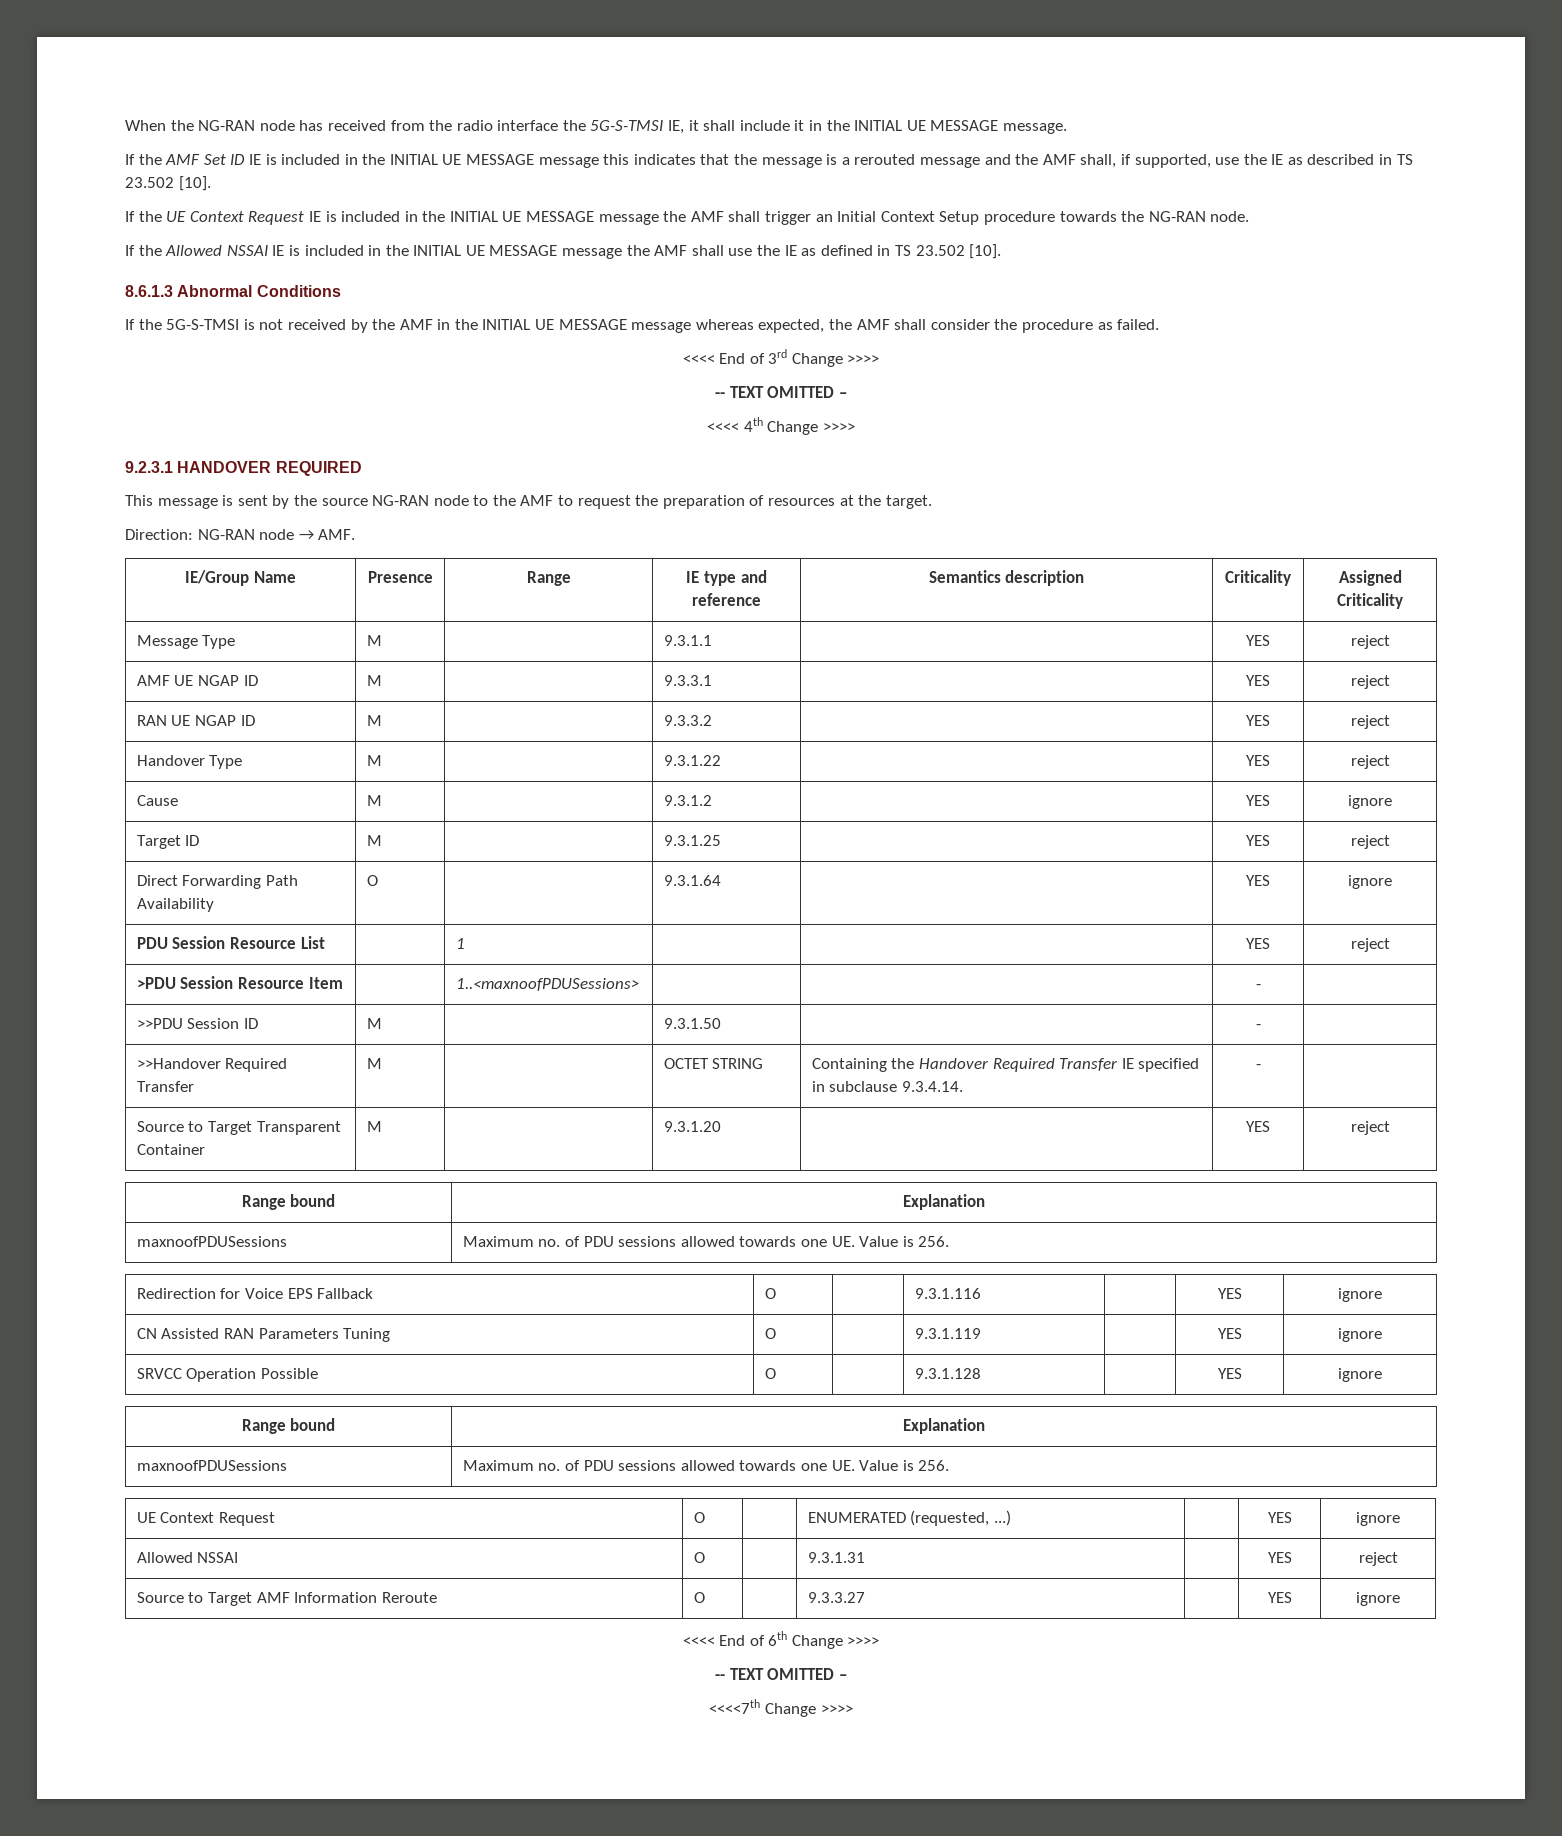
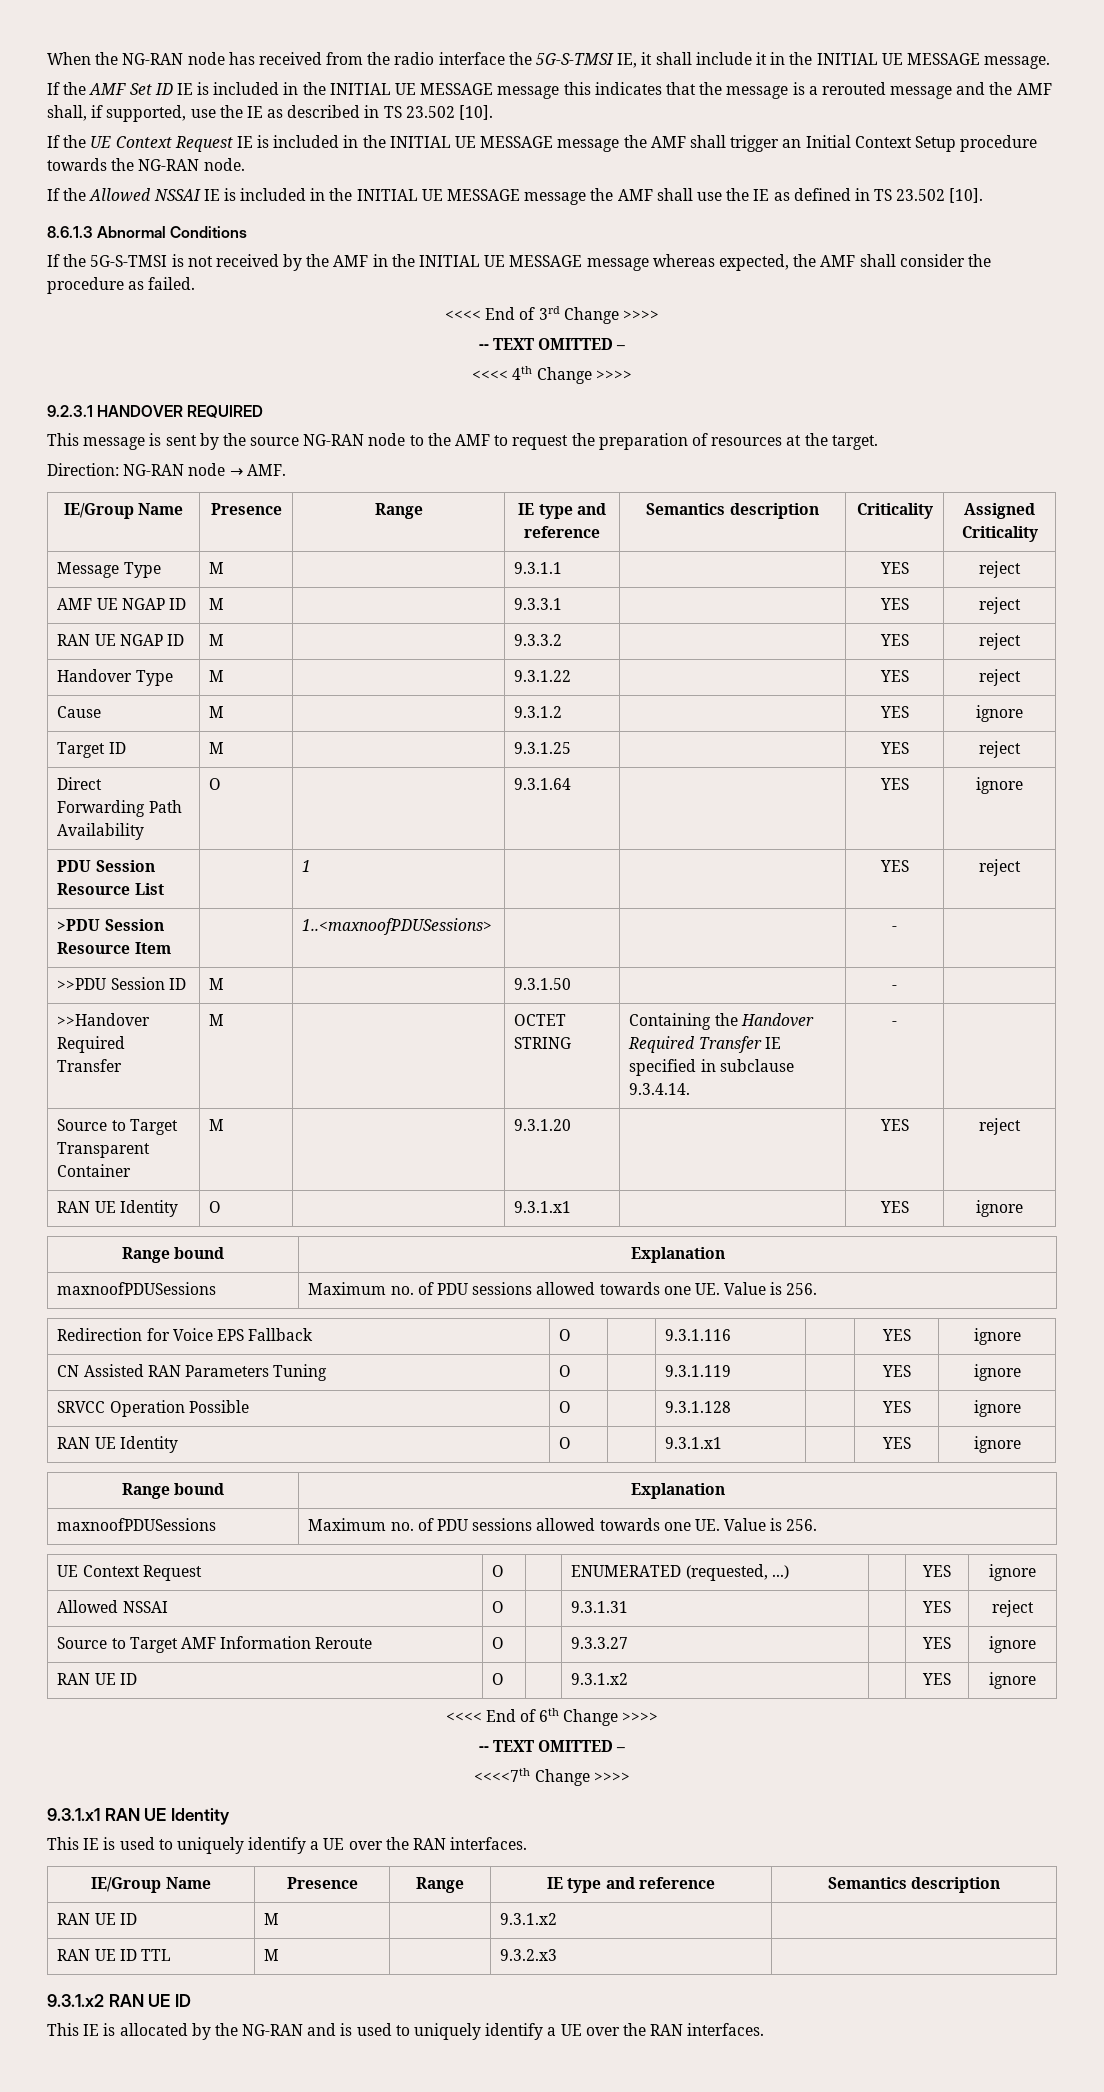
  Source to Target Transparent Container | M | | 9.3.1.20 | | YES | reject
+ RAN UE Identity | O | | 9.3.1.x1 | | YES | ignore
  SRVCC Operation Possible | O | | 9.3.1.128 | | YES | ignore
+ RAN UE Identity | O | | 9.3.1.x1 | | YES | ignore
+ RAN UE ID | O | | 9.3.1.x2 | | YES | ignore
+ 9.3.1.x1 RAN UE Identity
+ This IE is used to uniquely identify a UE over the RAN interfaces.
+ IE/Group Name | Presence | Range | IE type and reference | Semantics description
+ RAN UE ID | M | | 9.3.1.x2 |
+ RAN UE ID TTL | M | | 9.3.2.x3 |
+ 9.3.1.x2 RAN UE ID
+ This IE is allocated by the NG-RAN and is used to uniquely identify a UE over the RAN interfaces.

